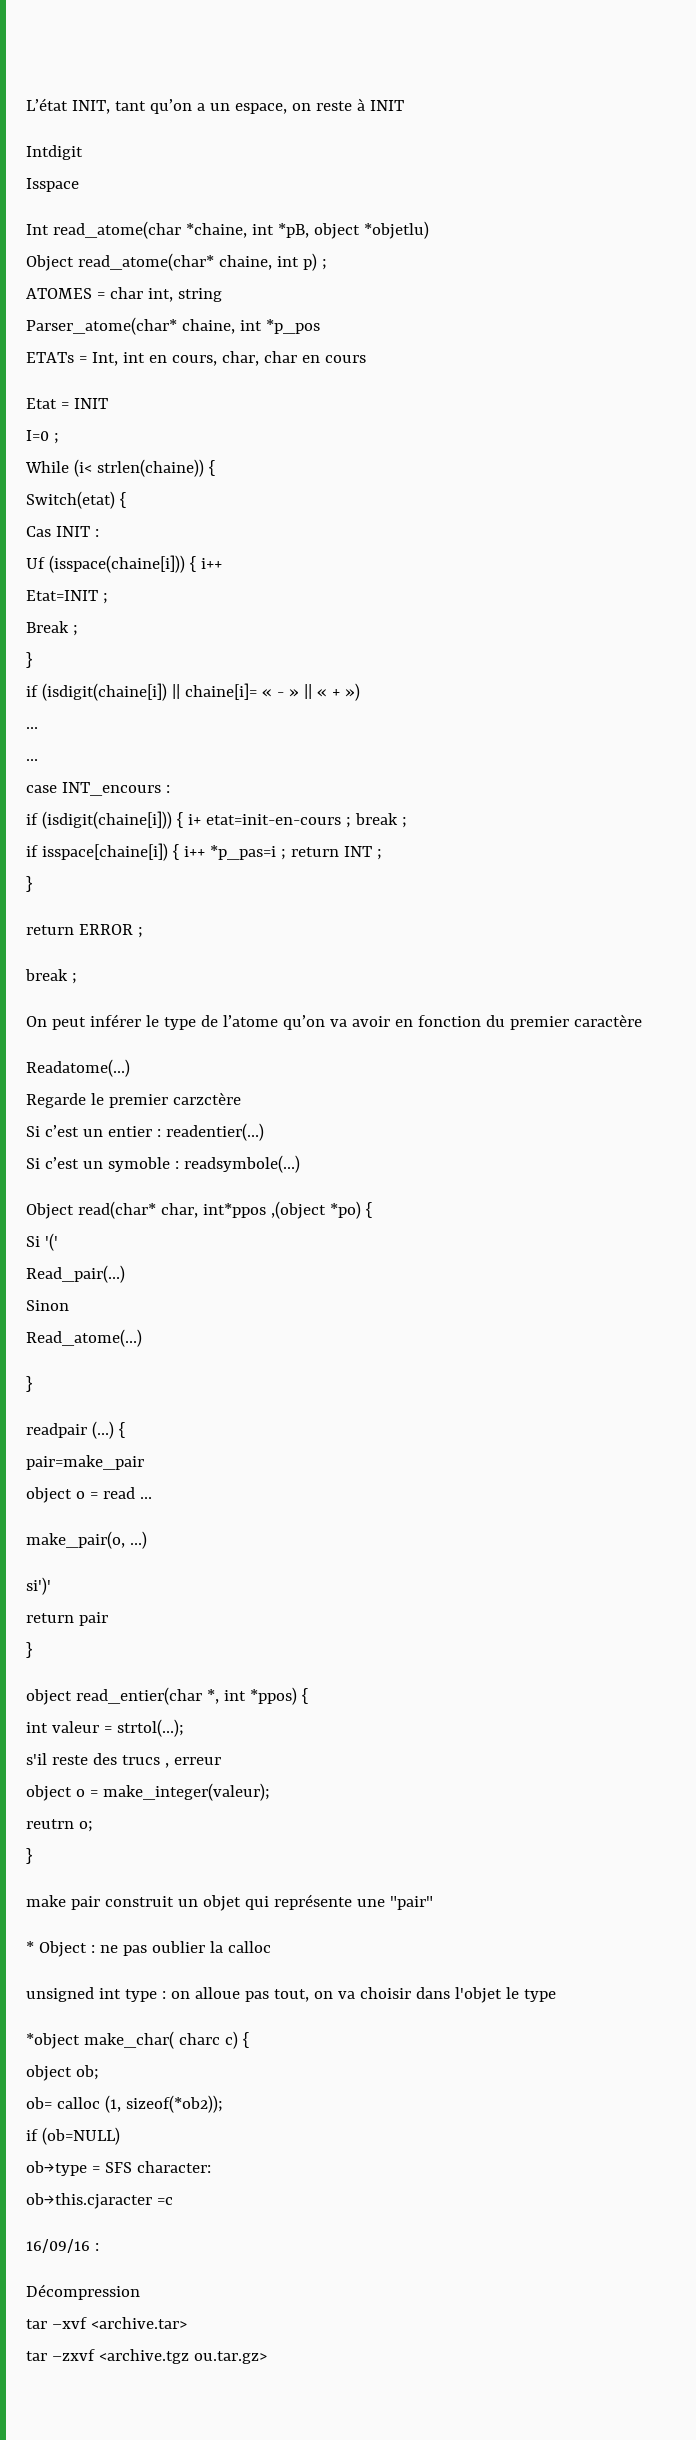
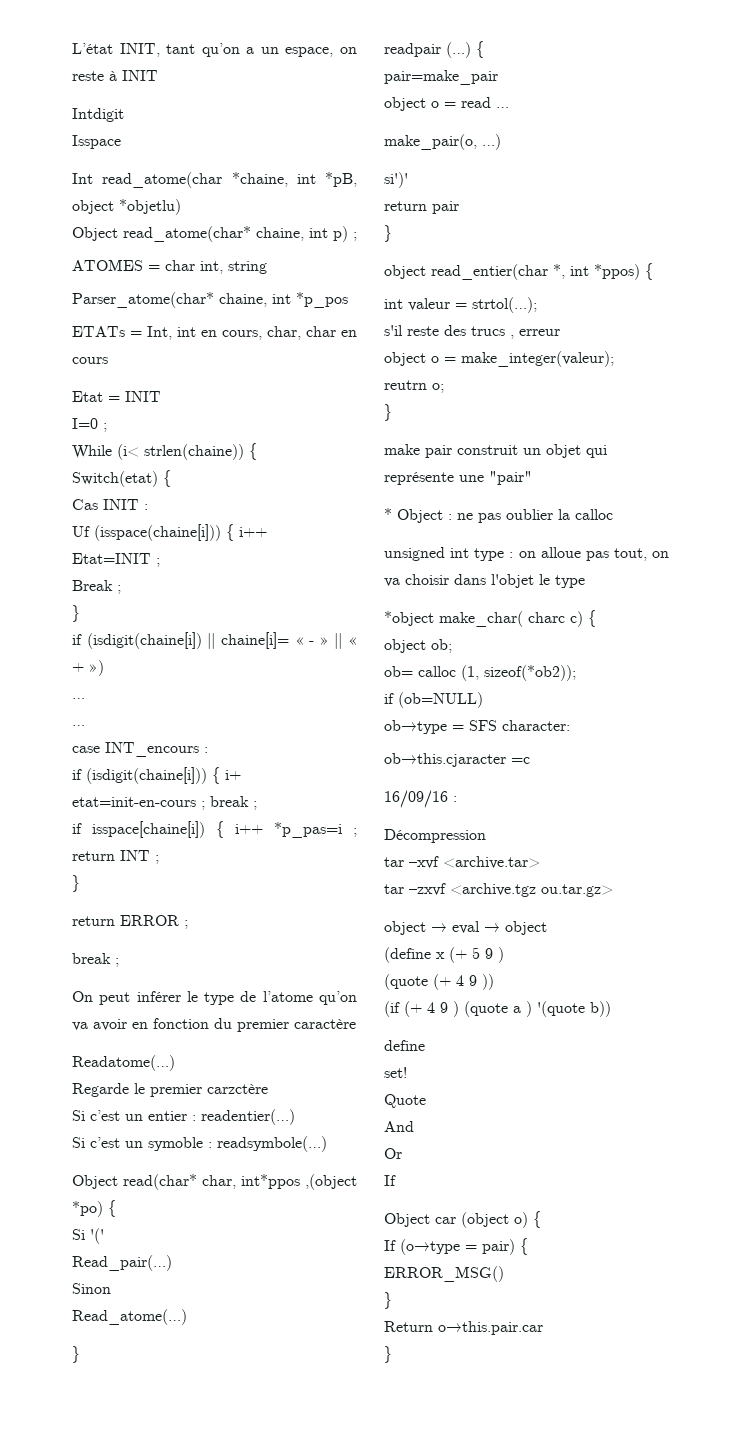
+ object → eval → object
+ (define x (+ 5 9 )
+ (quote (+ 4 9 ))
+ (if (+ 4 9 ) (quote a ) '(quote b))
+ define
+ set!
+ Quote
+ And
+ Or
+ If
+ Object car (object o) {
+ If (o→type = pair) {
+ ERROR_MSG()
+ }
+ Return o→this.pair.car
+ }

